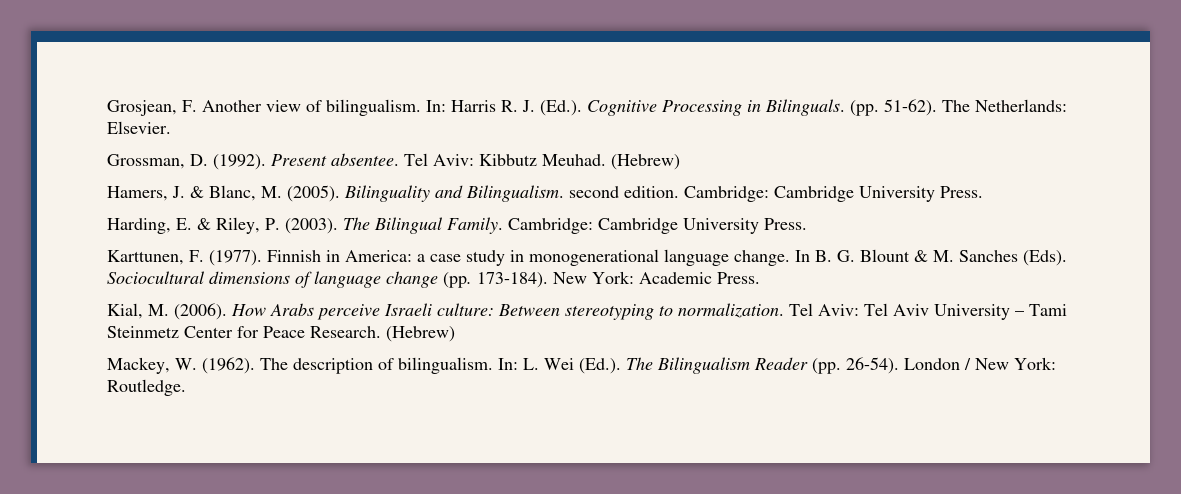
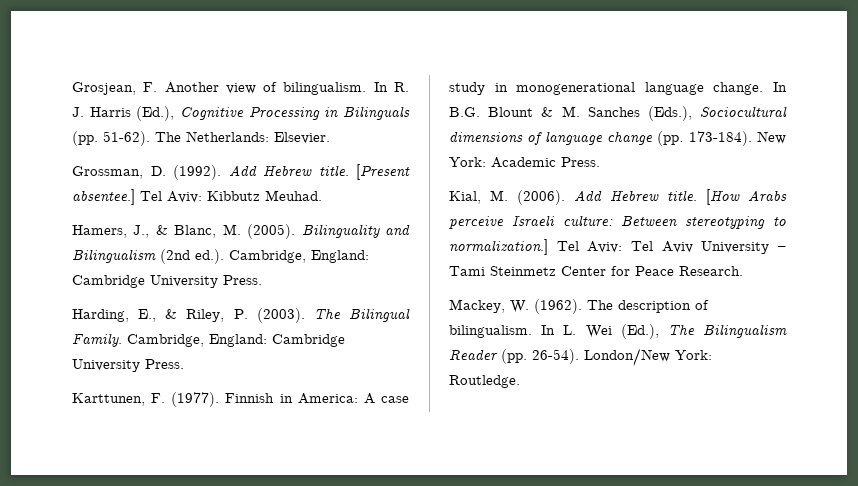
- In: Harris R. J. (Ed.). Cognitive Processing in Bilinguals. (pp. 51-62).
+ In R. J. Harris (Ed.), Cognitive Processing in Bilinguals (pp. 51-62).
- Present absentee.
+ Add Hebrew title. [Present absentee.]
- Tel Aviv: Kibbutz Meuhad. (Hebrew)
+ Tel Aviv: Kibbutz Meuhad.
- Hamers, J. & Blanc, M. (2005).
+ Hamers, J., & Blanc, M. (2005).
- Bilinguality and Bilingualism. second edition. Cambridge: Cambridge University Press.
+ Bilinguality and Bilingualism (2nd ed.). Cambridge, England: Cambridge University Press.
- Harding, E. & Riley, P. (2003).
+ Harding, E., & Riley, P. (2003).
- The Bilingual Family. Cambridge: Cambridge University Press.
+ The Bilingual Family. Cambridge, England: Cambridge University Press.
- Finnish in America: a case study in monogenerational language change.
+ Finnish in America: A case study in monogenerational language change.
- In B. G. Blount & M. Sanches (Eds). Sociocultural dimensions of language change (pp. 173-184).
+ In B.G. Blount & M. Sanches (Eds.), Sociocultural dimensions of language change (pp. 173-184).
- How Arabs perceive Israeli culture: Between stereotyping to normalization.
+ Add Hebrew title. [How Arabs perceive Israeli culture: Between stereotyping to normalization.]
- Tel Aviv: Tel Aviv University – Tami Steinmetz Center for Peace Research. (Hebrew)
+ Tel Aviv: Tel Aviv University – Tami Steinmetz Center for Peace Research.
- In: L. Wei (Ed.). The Bilingualism Reader (pp. 26-54).
+ In L. Wei (Ed.), The Bilingualism Reader (pp. 26-54).
- London / New York: Routledge.
+ London/New York: Routledge.

